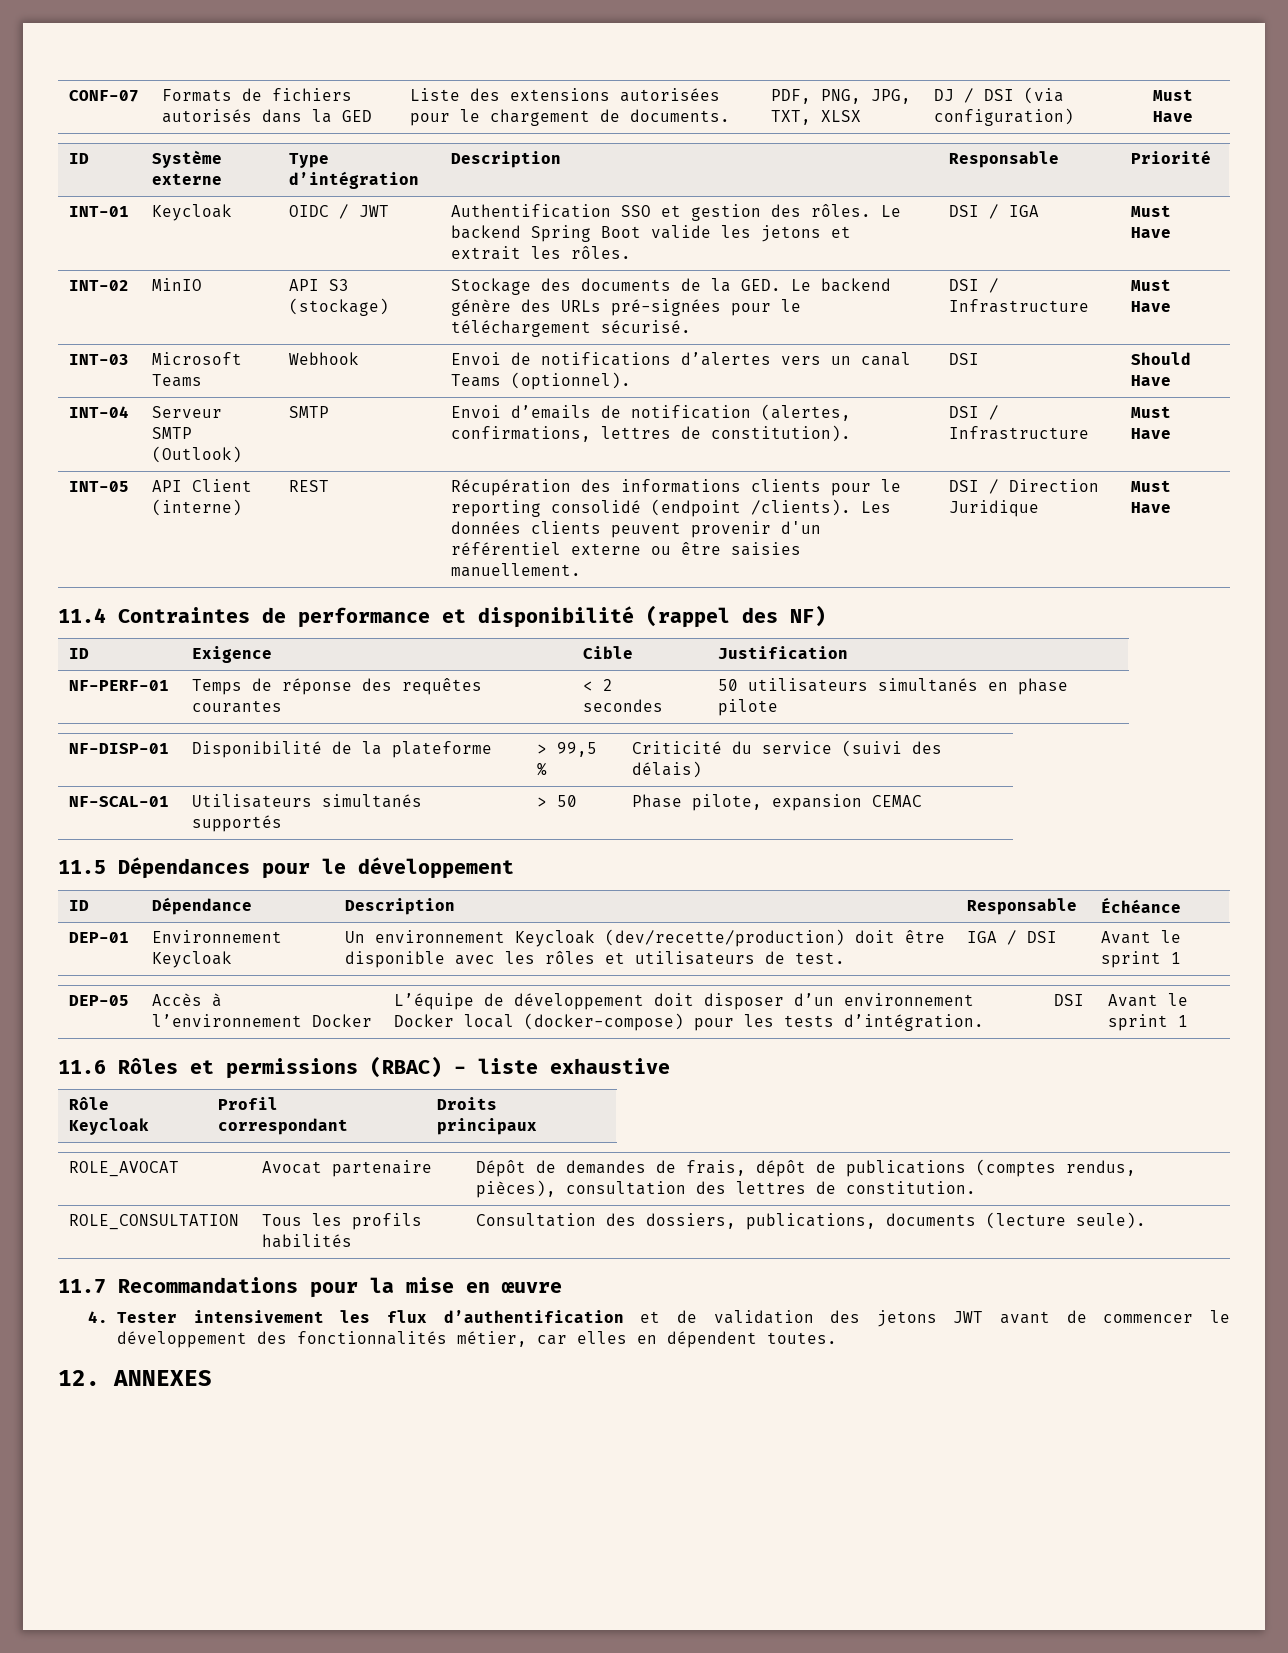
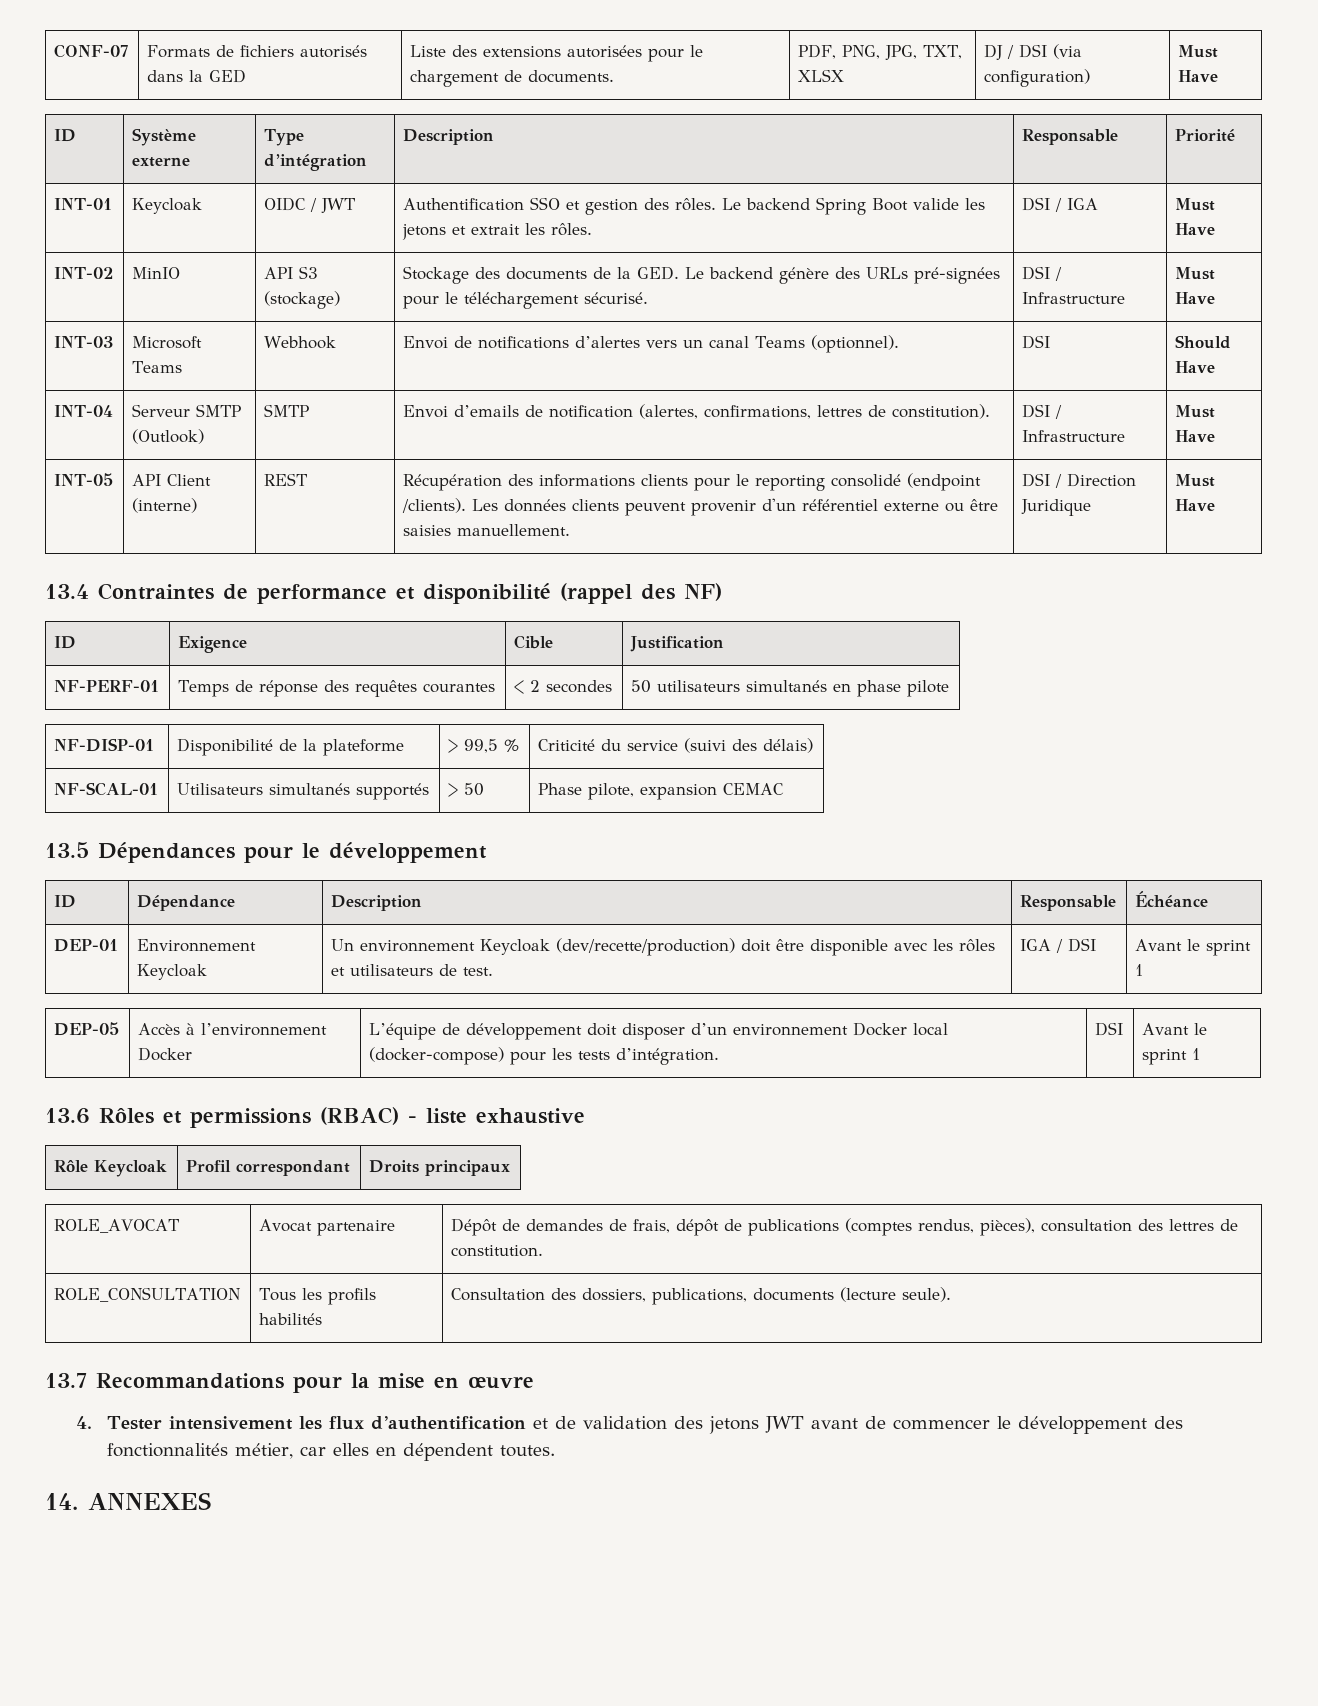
- 11.4 Contraintes de performance et disponibilité (rappel des NF)
+ 13.4 Contraintes de performance et disponibilité (rappel des NF)
- 11.5 Dépendances pour le développement
+ 13.5 Dépendances pour le développement
- 11.6 Rôles et permissions (RBAC) - liste exhaustive
+ 13.6 Rôles et permissions (RBAC) - liste exhaustive
- 11.7 Recommandations pour la mise en œuvre
+ 13.7 Recommandations pour la mise en œuvre
- 12. ANNEXES
+ 14. ANNEXES

